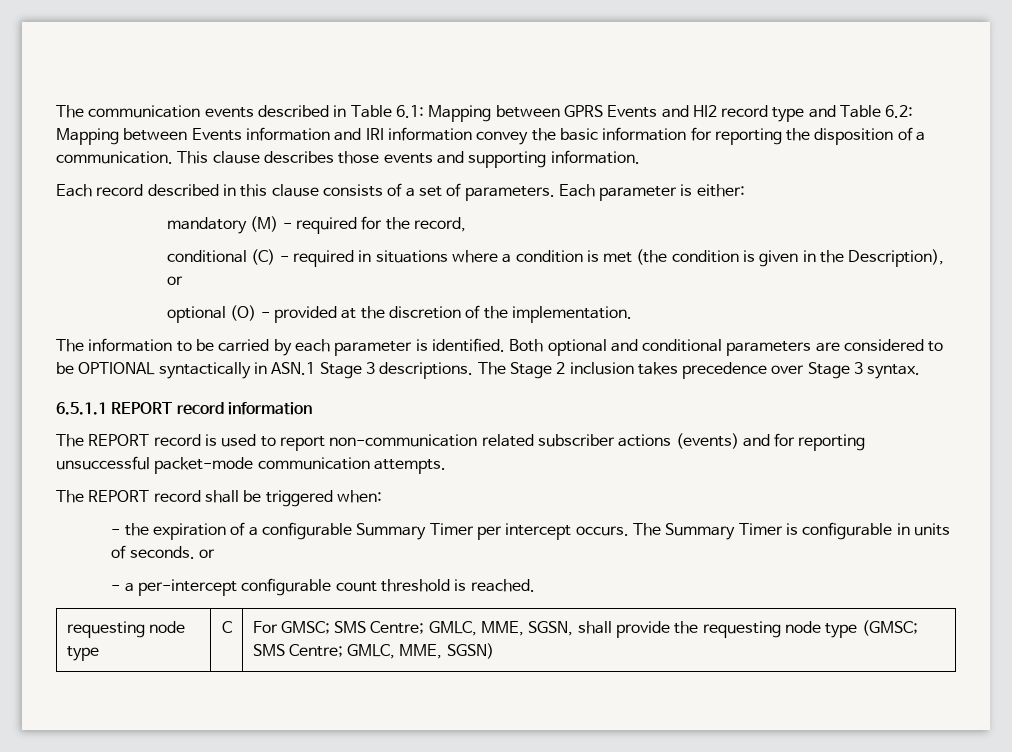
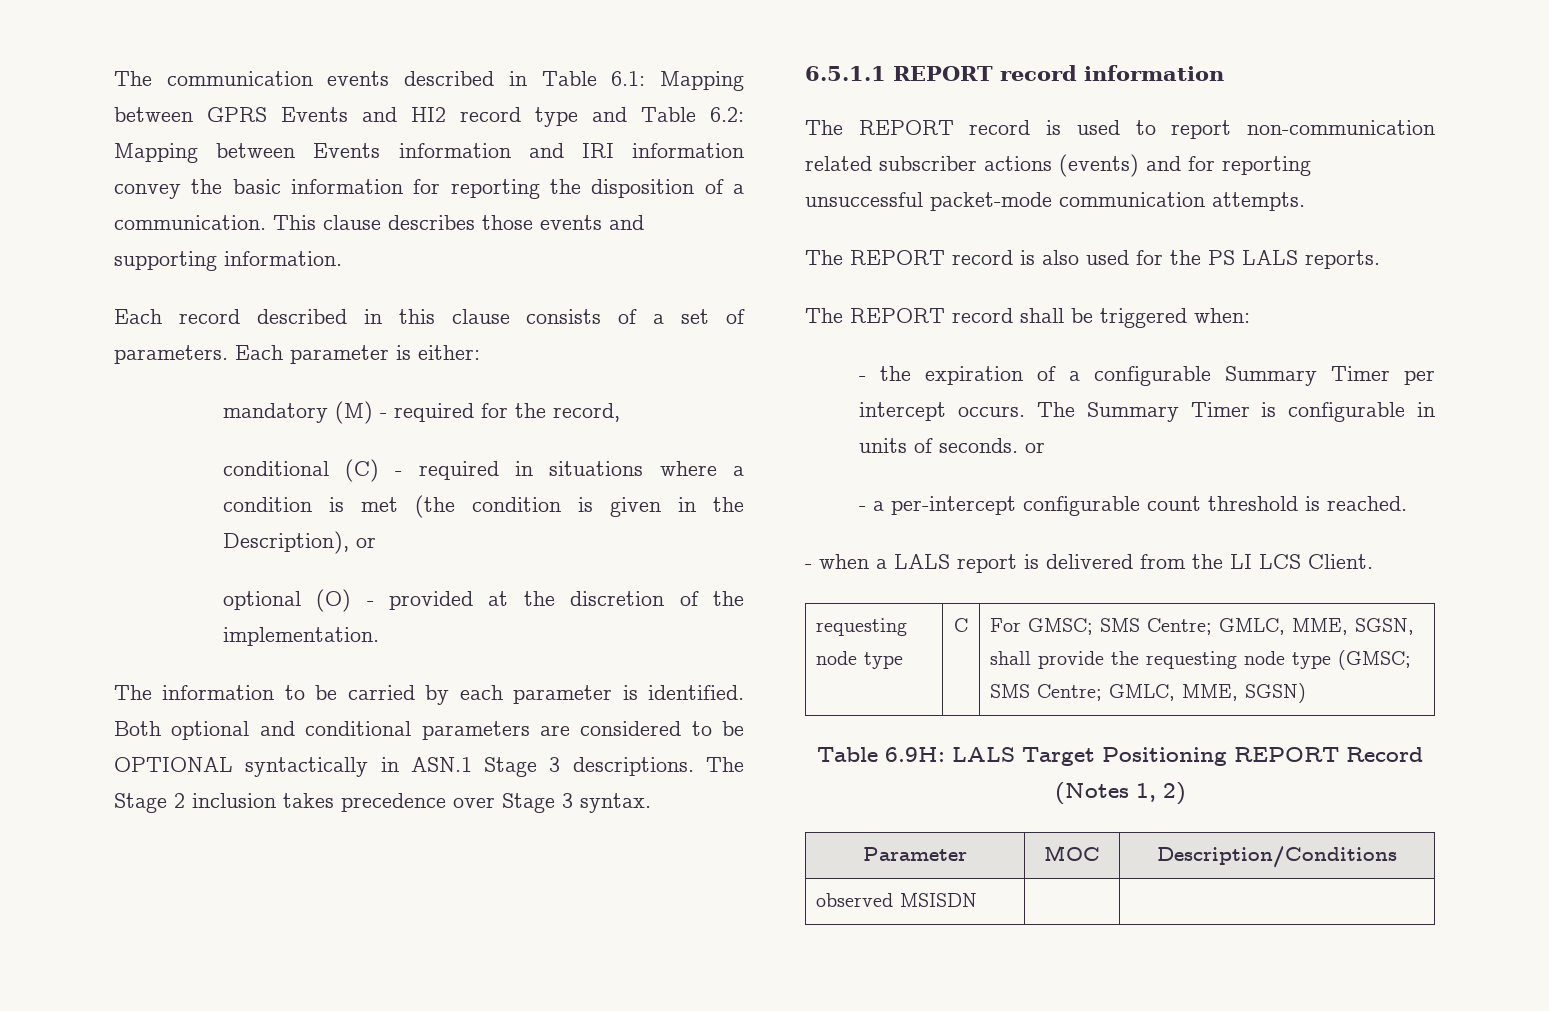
+ The REPORT record is also used for the PS LALS reports.
+ - when a LALS report is delivered from the LI LCS Client.
+ Table 6.9H: LALS Target Positioning REPORT Record (Notes 1, 2)
+ Parameter | MOC | Description/Conditions
+ observed MSISDN | |

